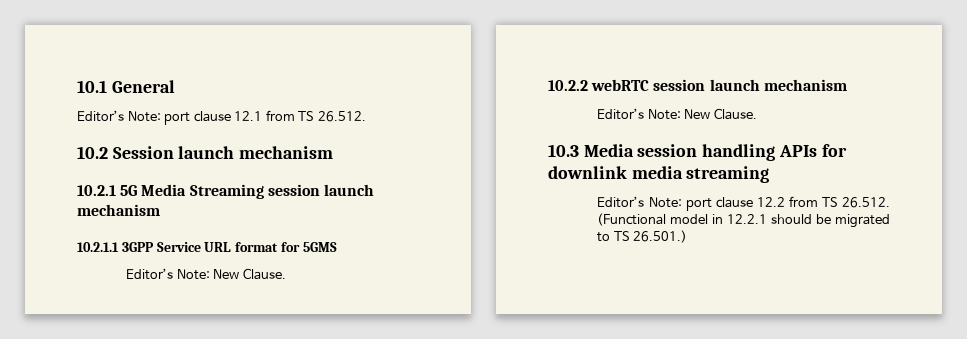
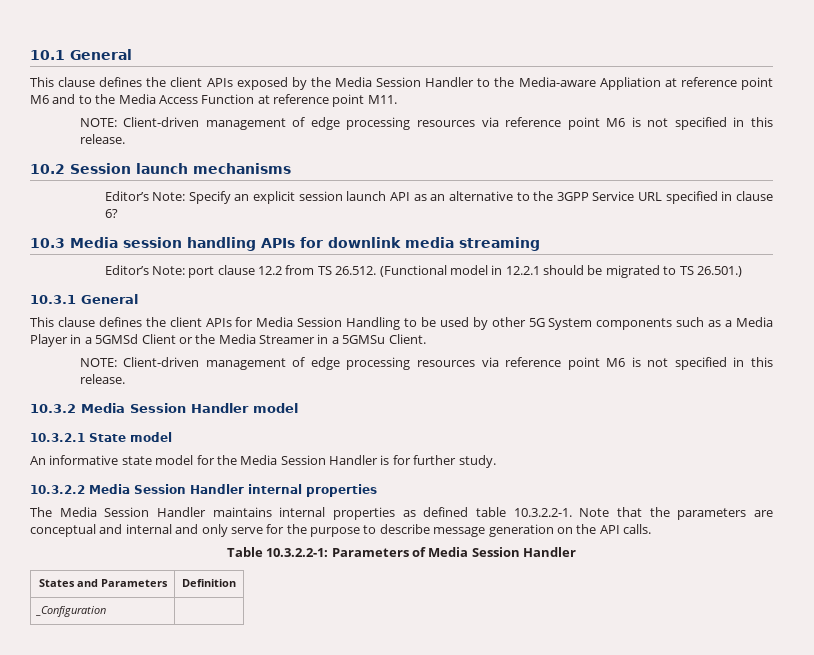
- Editor’s Note: port clause 12.1 from TS 26.512.
- 10.2 Session launch mechanism
- 10.2.1 5G Media Streaming session launch mechanism
- 10.2.1.1 3GPP Service URL format for 5GMS
- Editor’s Note: New Clause.
- 10.2.2 webRTC session launch mechanism
- Editor’s Note: New Clause.
+ This clause defines the client APIs exposed by the Media Session Handler to the Media-aware Appliation at reference point M6 and to the Media Access Function at reference point M11.
+ NOTE: Client-driven management of edge processing resources via reference point M6 is not specified in this release.
+ 10.2 Session launch mechanisms
+ Editor’s Note: Specify an explicit session launch API as an alternative to the 3GPP Service URL specified in clause 6?
+ 10.3.1 General
+ This clause defines the client APIs for Media Session Handling to be used by other 5G System components such as a Media Player in a 5GMSd Client or the Media Streamer in a 5GMSu Client.
+ NOTE: Client-driven management of edge processing resources via reference point M6 is not specified in this release.
+ 10.3.2 Media Session Handler model
+ 10.3.2.1 State model
+ An informative state model for the Media Session Handler is for further study.
+ 10.3.2.2 Media Session Handler internal properties
+ The Media Session Handler maintains internal properties as defined table 10.3.2.2-1. Note that the parameters are conceptual and internal and only serve for the purpose to describe message generation on the API calls.
+ Table 10.3.2.2-1: Parameters of Media Session Handler
+ States and Parameters | Definition
+ _Configuration |

